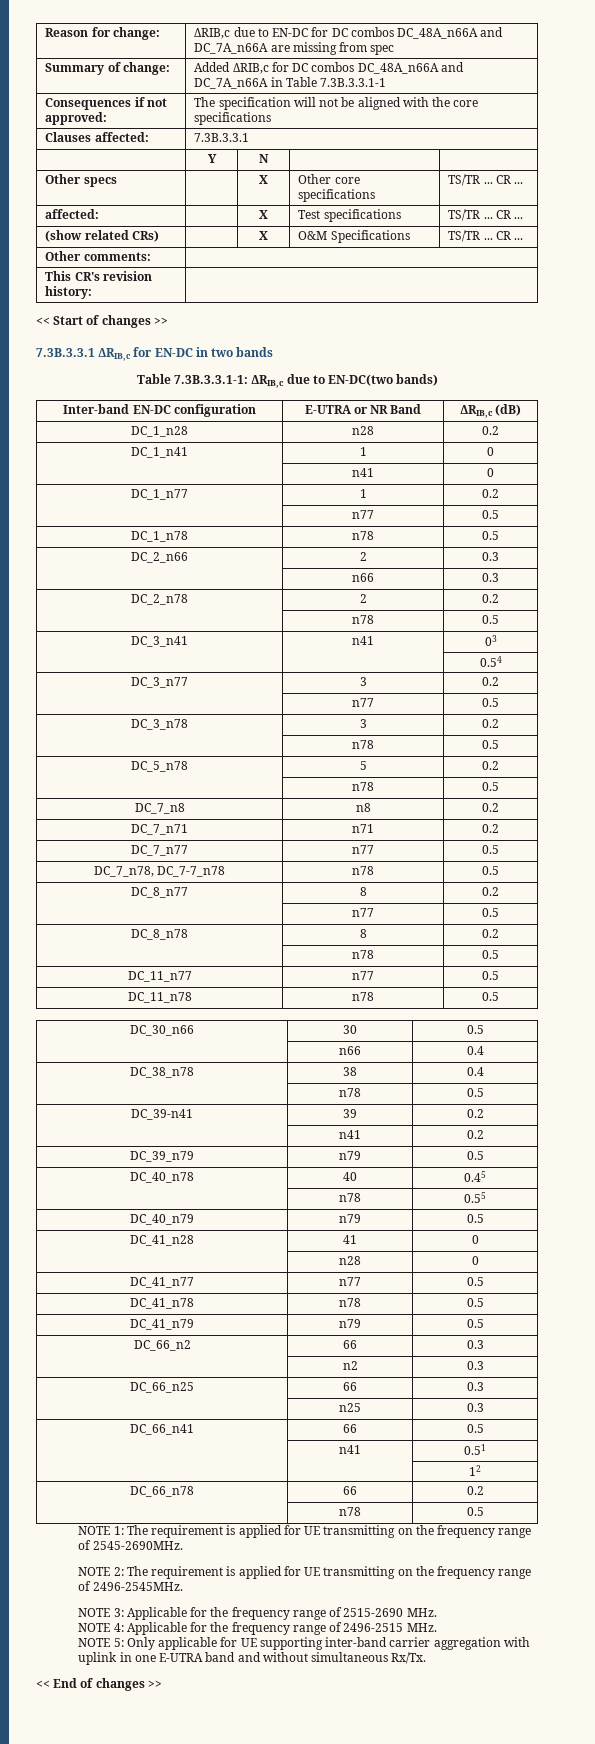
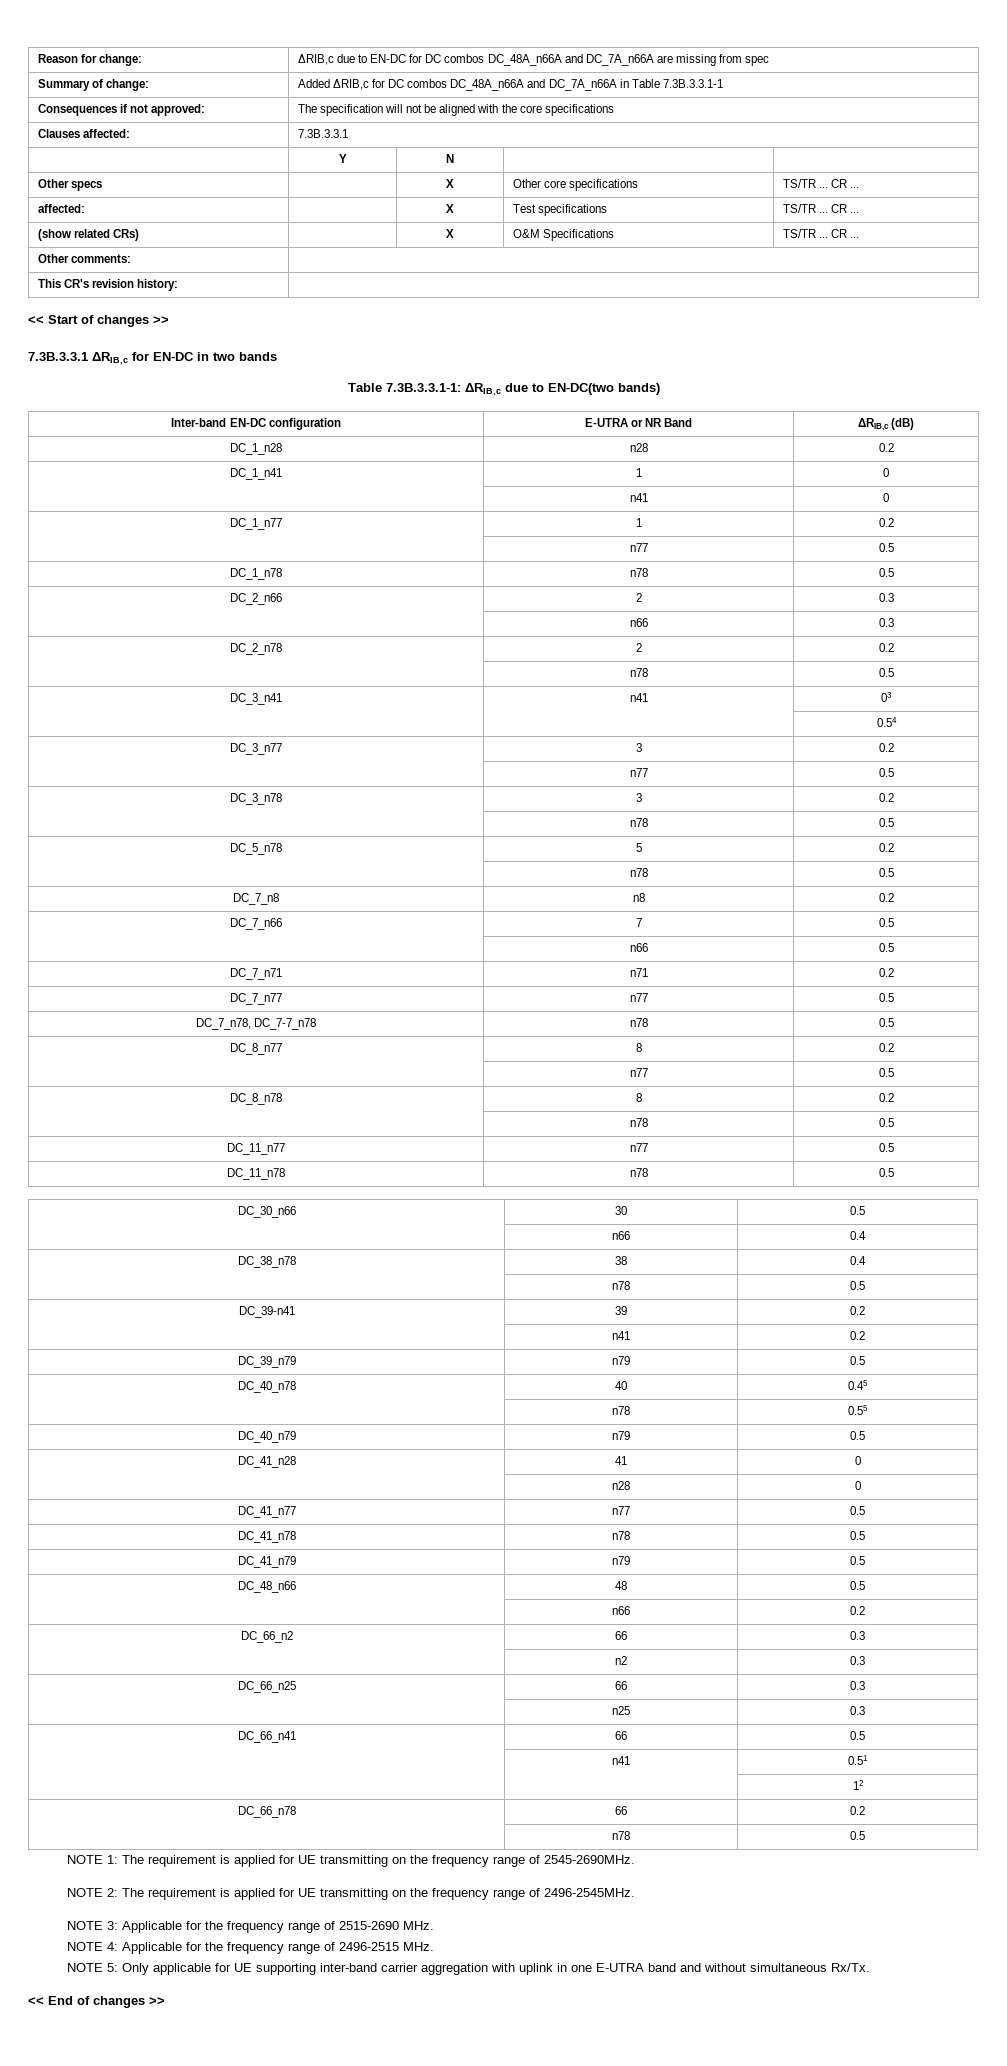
+ DC_7_n66 | 7 | 0.5
+ | n66 | 0.5
+ DC_48_n66 | 48 | 0.5
+ | n66 | 0.2

